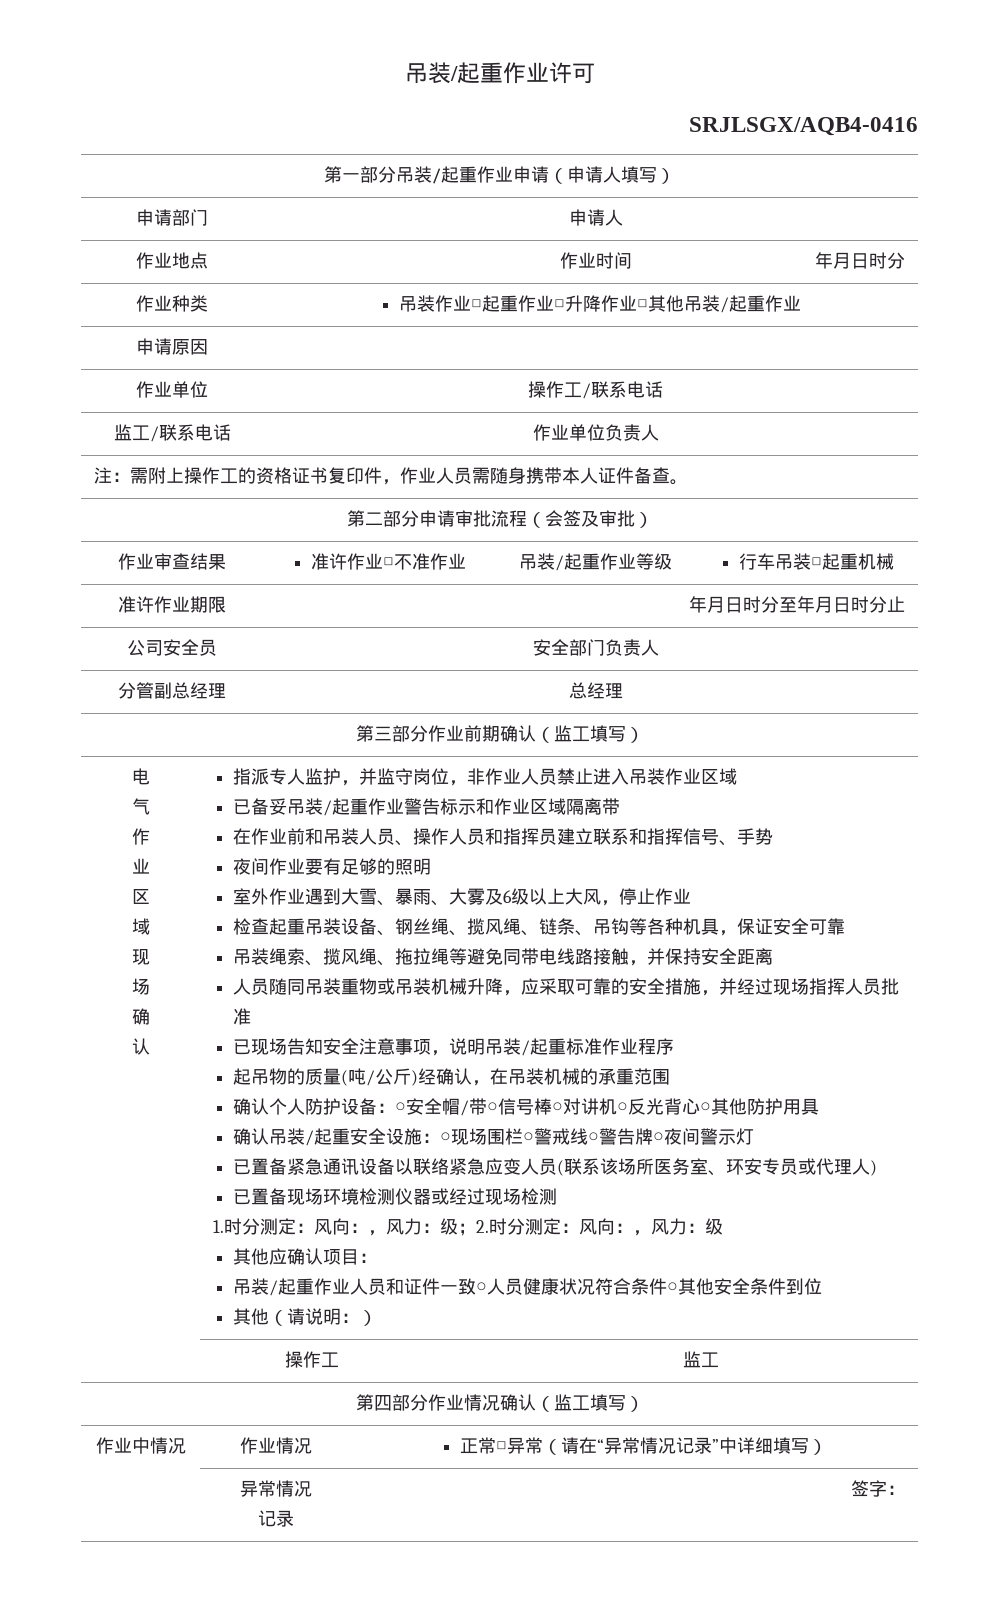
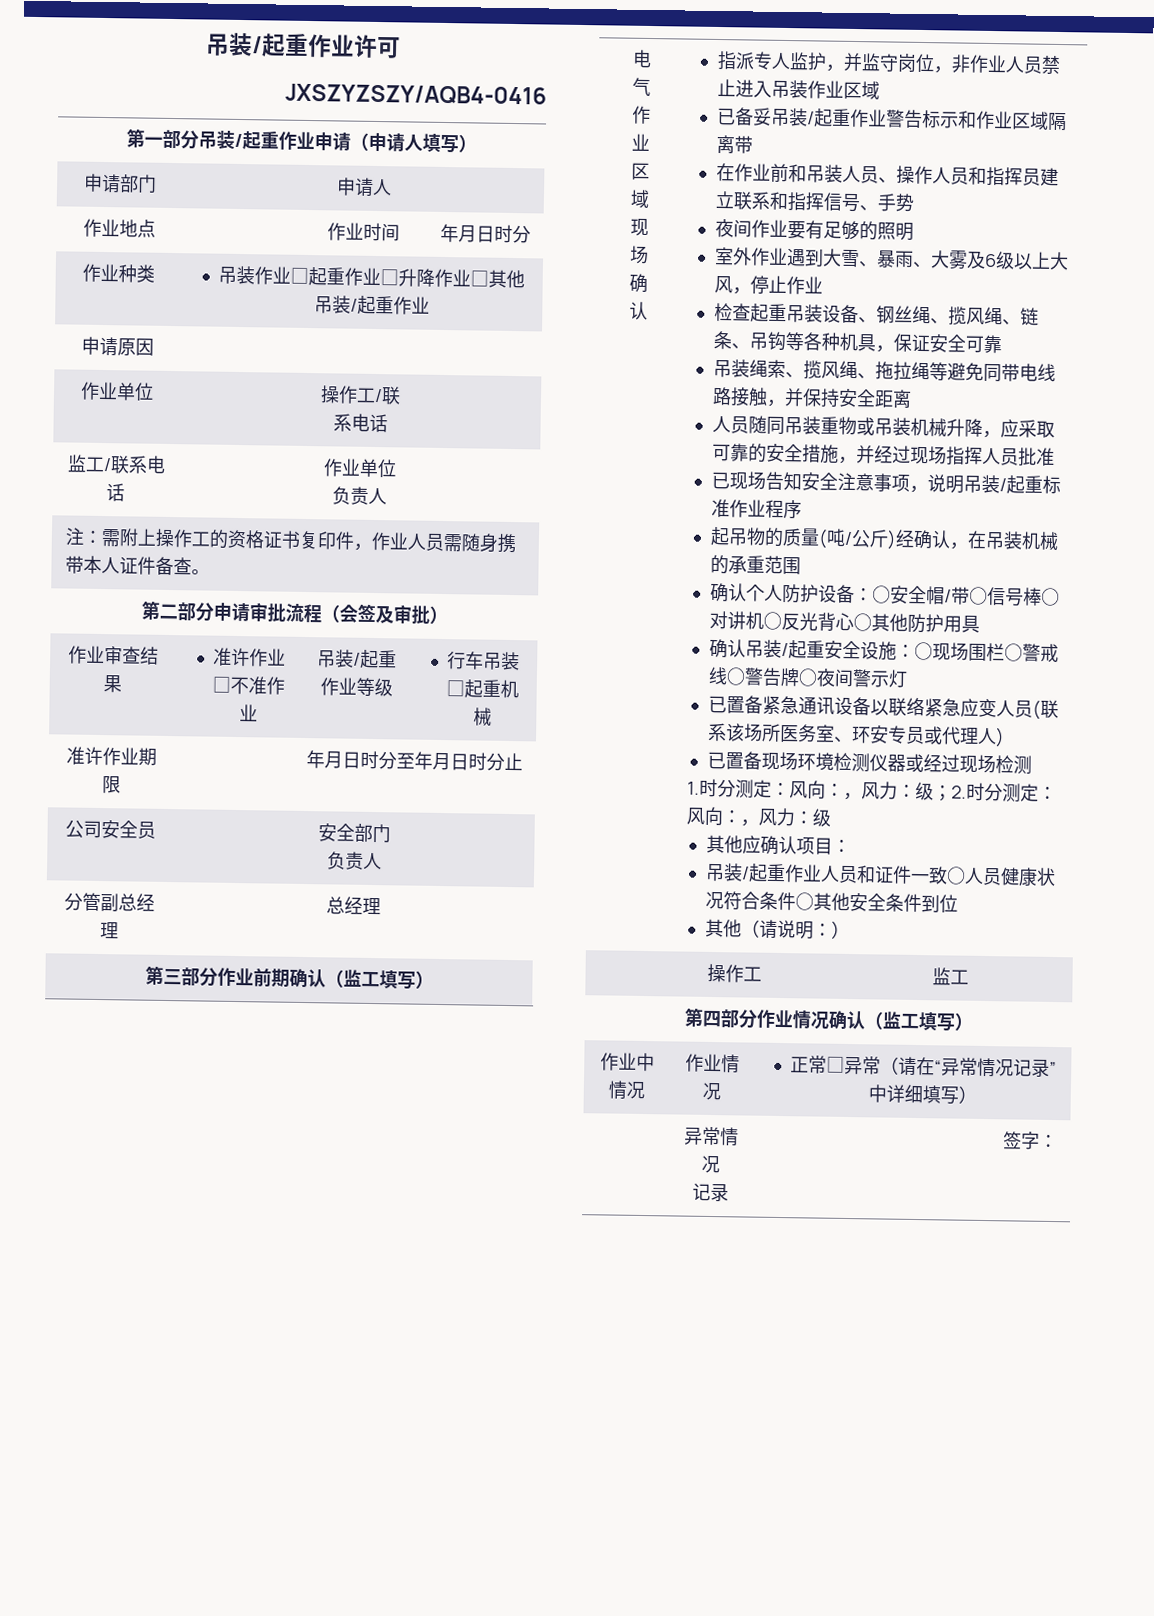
- SRJLSGX/AQB4-0416
+ JXSZYZSZY/AQB4-0416

